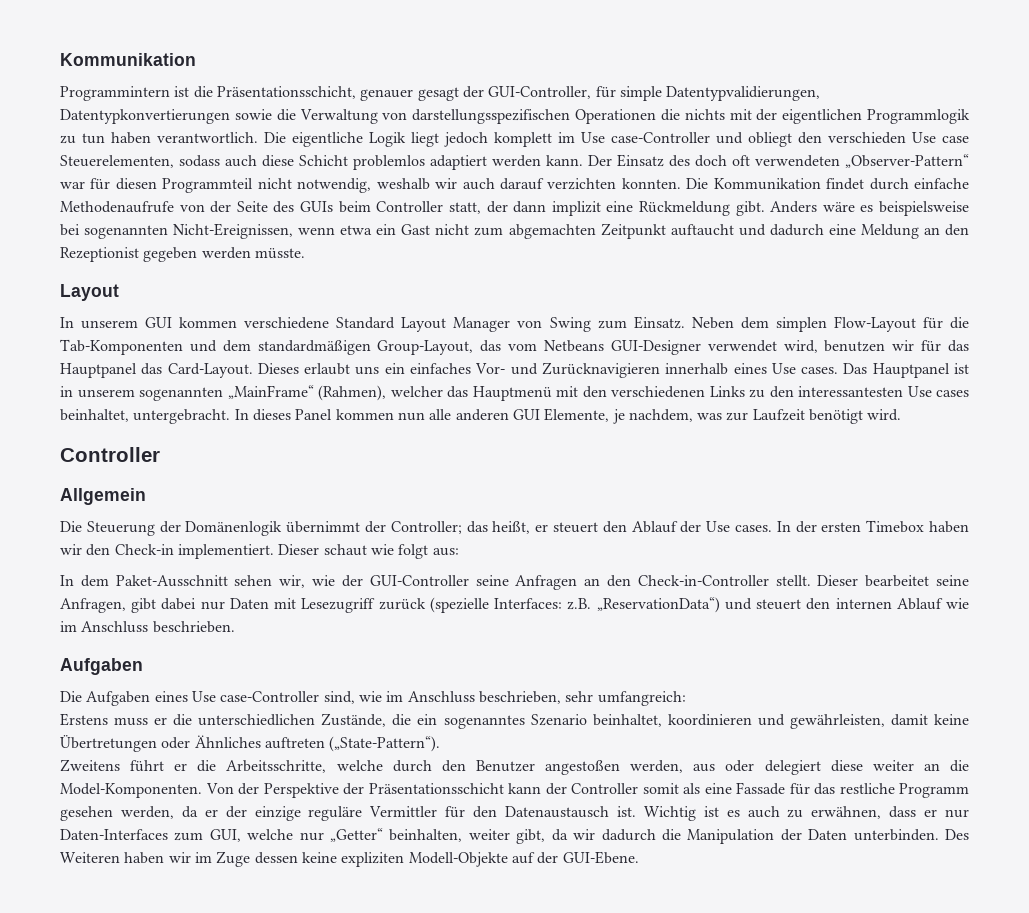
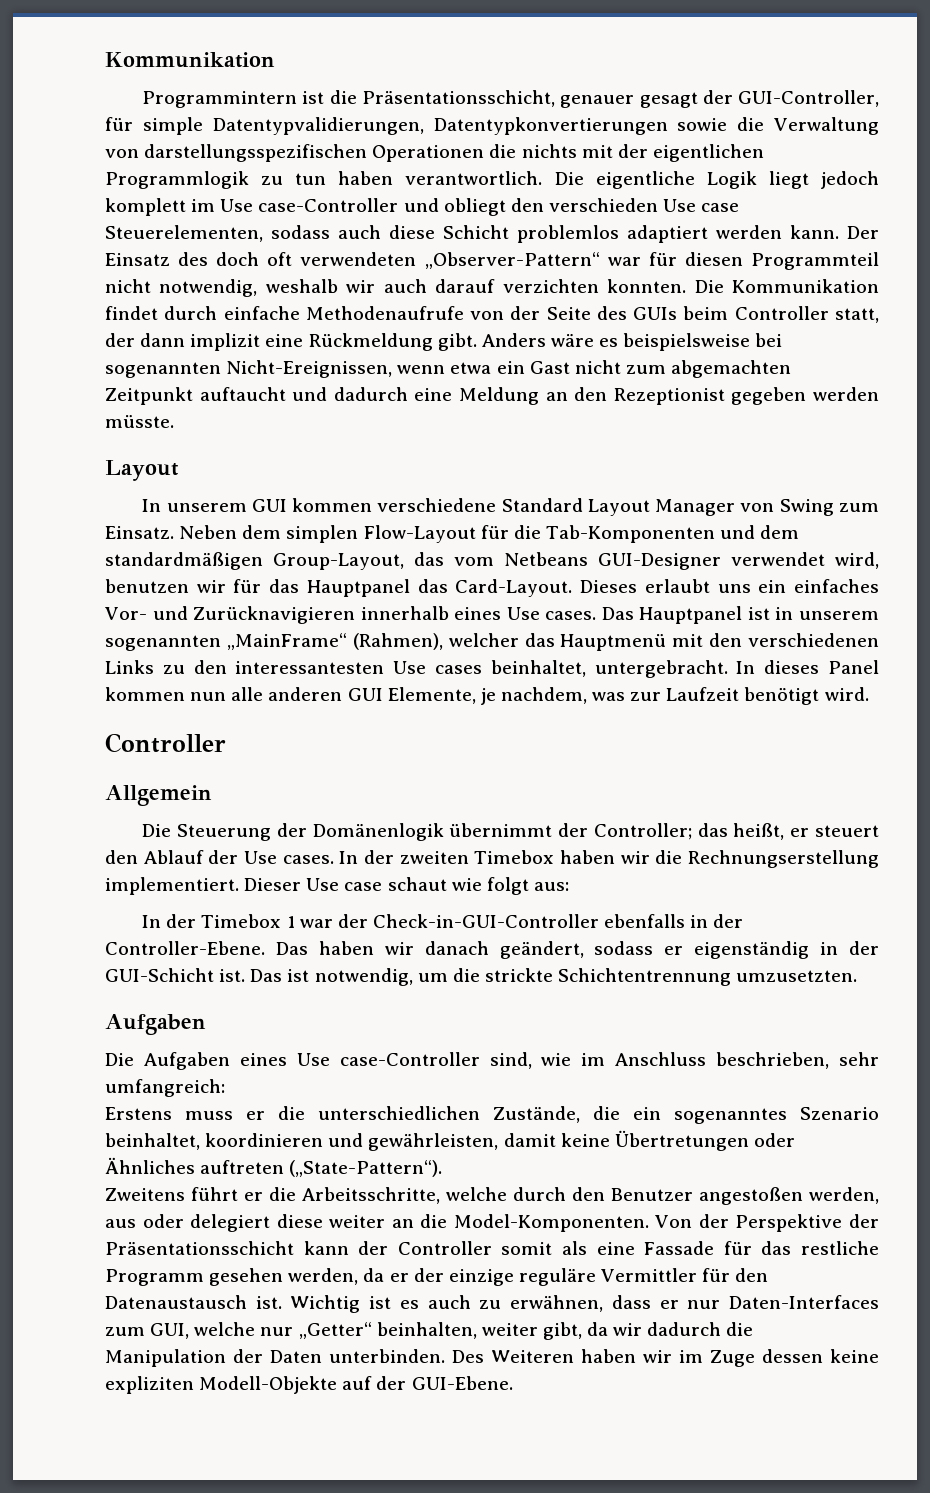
- In der ersten Timebox haben wir den Check-in implementiert. Dieser schaut wie folgt aus:
+ In der zweiten Timebox haben wir die Rechnungserstellung implementiert. Dieser Use case schaut wie folgt aus:
- In dem Paket-Ausschnitt sehen wir, wie der GUI-Controller seine Anfragen an den Check-in-Controller stellt. Dieser bearbeitet seine Anfragen, gibt dabei nur Daten mit Lesezugriff zurück (spezielle Interfaces: z.B. „ReservationData“) und steuert den internen Ablauf wie im Anschluss beschrieben.
+ In der Timebox 1 war der Check-in-GUI-Controller ebenfalls in der Controller-Ebene. Das haben wir danach geändert, sodass er eigenständig in der GUI-Schicht ist. Das ist notwendig, um die strickte Schichtentrennung umzusetzten.

